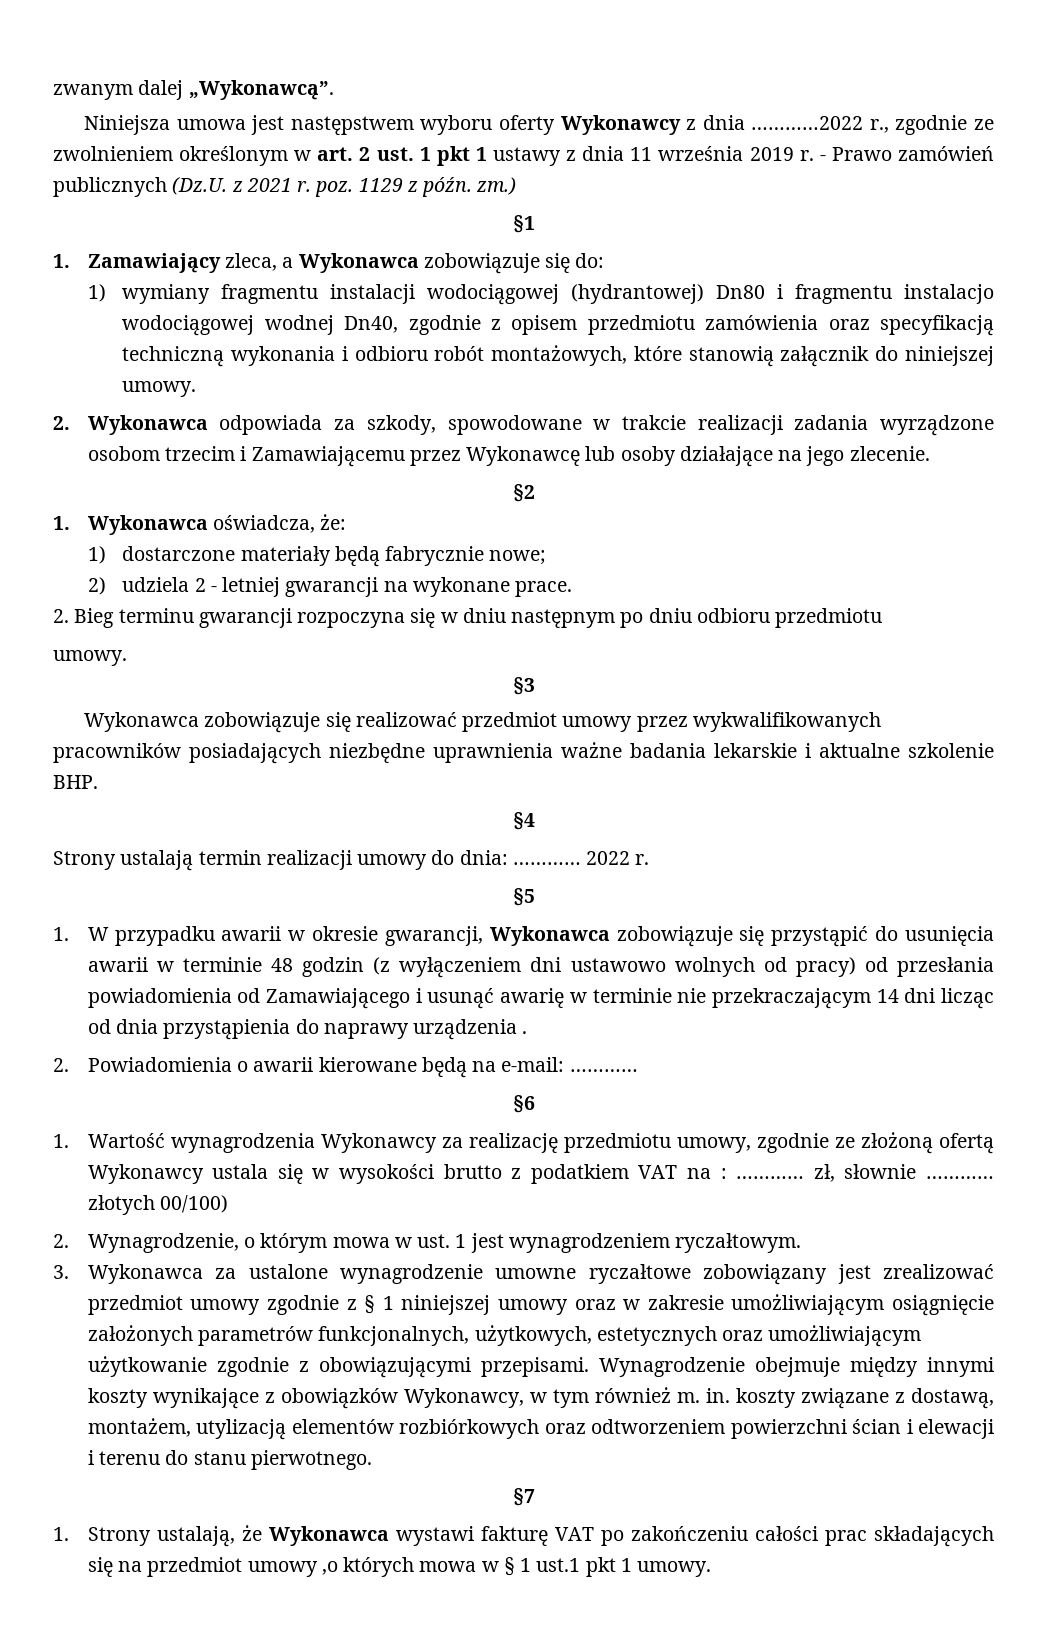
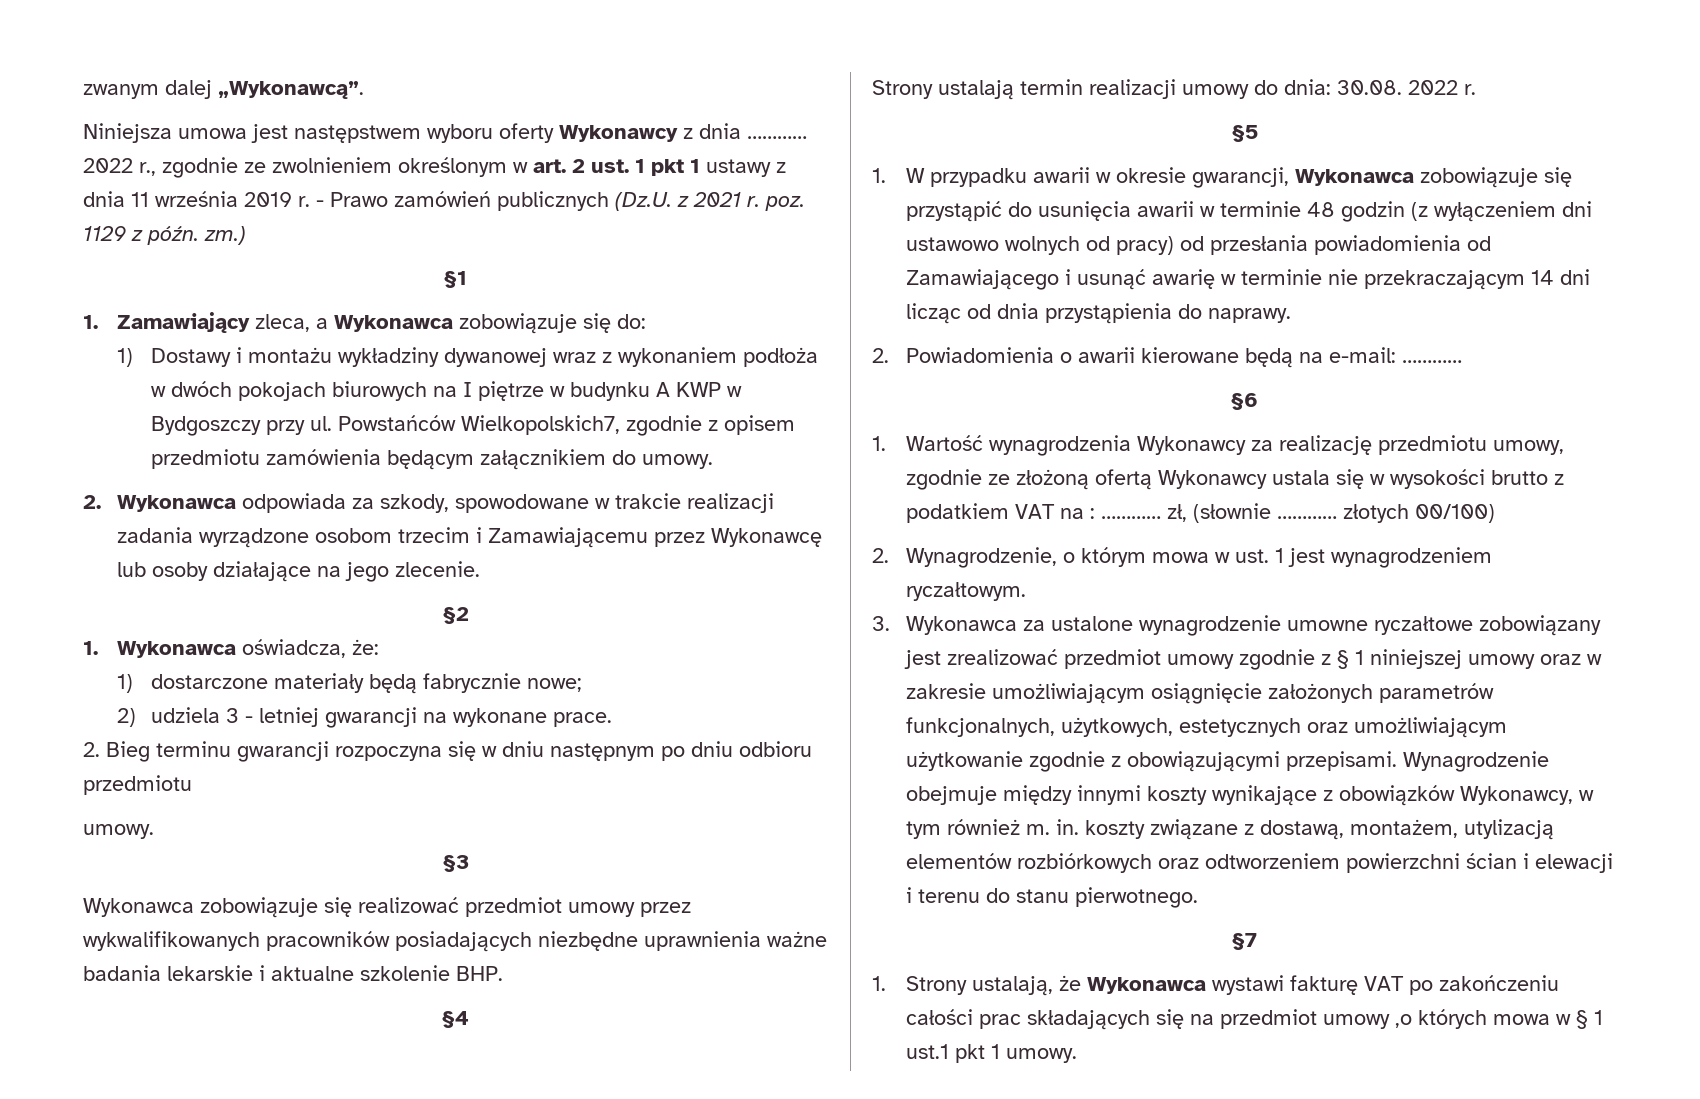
- Niniejsza umowa jest następstwem wyboru oferty Wykonawcy z dnia …………2022 r., zgodnie ze zwolnieniem określonym w art. 2 ust. 1 pkt 1 ustawy z dnia 11 września 2019 r.
+ Niniejsza umowa jest następstwem wyboru oferty Wykonawcy z dnia ………… 2022 r., zgodnie ze zwolnieniem określonym w art. 2 ust. 1 pkt 1 ustawy z dnia 11 września 2019 r.
- 1) wymiany fragmentu instalacji wodociągowej (hydrantowej) Dn80 i fragmentu instalacjo wodociągowej wodnej Dn40, zgodnie z opisem przedmiotu zamówienia oraz specyfikacją techniczną wykonania i odbioru robót montażowych, które stanowią załącznik do niniejszej umowy.
+ 1) Dostawy i montażu wykładziny dywanowej wraz z wykonaniem podłoża w dwóch pokojach biurowych na I piętrze w budynku A KWP w Bydgoszczy przy ul. Powstańców Wielkopolskich7, zgodnie z opisem przedmiotu zamówienia będącym załącznikiem do umowy.
- 2) udziela 2 - letniej gwarancji na wykonane prace.
+ 2) udziela 3 - letniej gwarancji na wykonane prace.
- Strony ustalają termin realizacji umowy do dnia: ………… 2022 r.
+ Strony ustalają termin realizacji umowy do dnia: 30.08. 2022 r.
- 1. W przypadku awarii w okresie gwarancji, Wykonawca zobowiązuje się przystąpić do usunięcia awarii w terminie 48 godzin (z wyłączeniem dni ustawowo wolnych od pracy) od przesłania powiadomienia od Zamawiającego i usunąć awarię w terminie nie przekraczającym 14 dni licząc od dnia przystąpienia do naprawy urządzenia .
+ 1. W przypadku awarii w okresie gwarancji, Wykonawca zobowiązuje się przystąpić do usunięcia awarii w terminie 48 godzin (z wyłączeniem dni ustawowo wolnych od pracy) od przesłania powiadomienia od Zamawiającego i usunąć awarię w terminie nie przekraczającym 14 dni licząc od dnia przystąpienia do naprawy.
- 1. Wartość wynagrodzenia Wykonawcy za realizację przedmiotu umowy, zgodnie ze złożoną ofertą Wykonawcy ustala się w wysokości brutto z podatkiem VAT na : ………… zł, słownie ………… złotych 00/100)
+ 1. Wartość wynagrodzenia Wykonawcy za realizację przedmiotu umowy, zgodnie ze złożoną ofertą Wykonawcy ustala się w wysokości brutto z podatkiem VAT na : ………… zł, (słownie ………… złotych 00/100)

